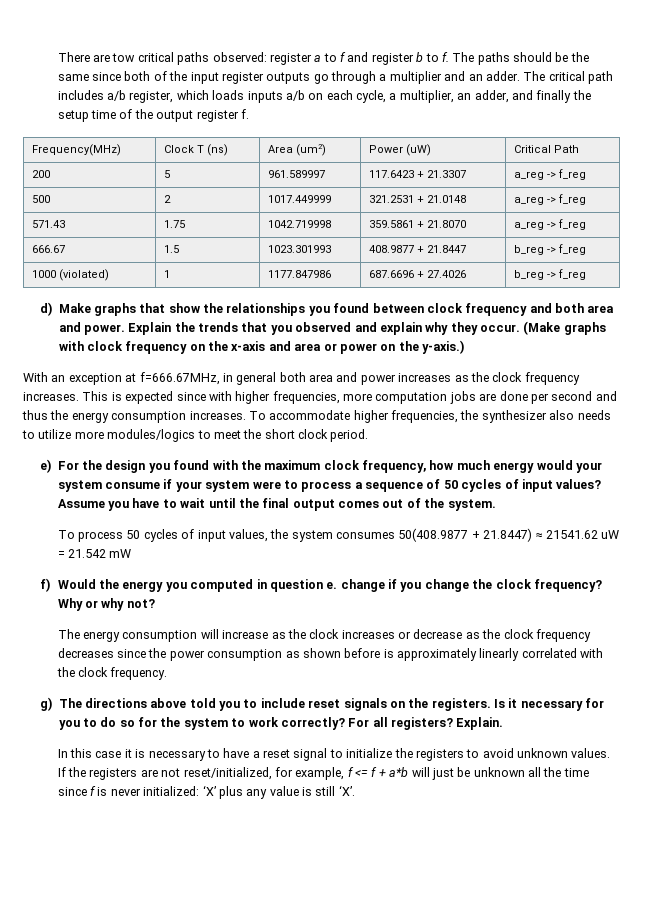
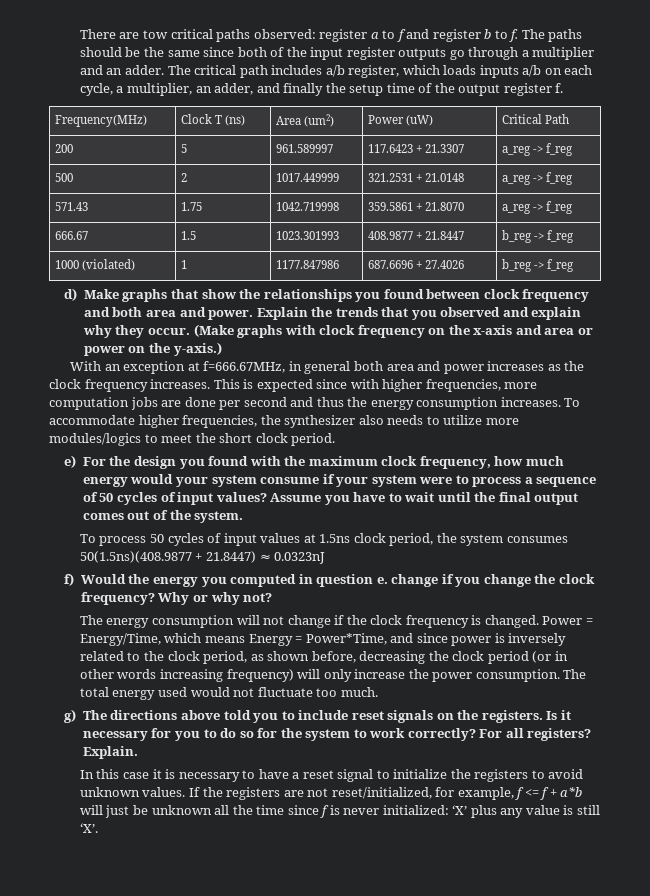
- To process 50 cycles of input values, the system consumes 50(408.9877 + 21.8447) ≈ 21541.62 uW = 21.542 mW
+ To process 50 cycles of input values at 1.5ns clock period, the system consumes 50(1.5ns)(408.9877 + 21.8447) ≈ 0.0323nJ
- The energy consumption will increase as the clock increases or decrease as the clock frequency decreases since the power consumption as shown before is approximately linearly correlated with the clock frequency.
+ The energy consumption will not change if the clock frequency is changed. Power = Energy/Time, which means Energy = Power*Time, and since power is inversely related to the clock period, as shown before, decreasing the clock period (or in other words increasing frequency) will only increase the power consumption. The total energy used would not fluctuate too much.

